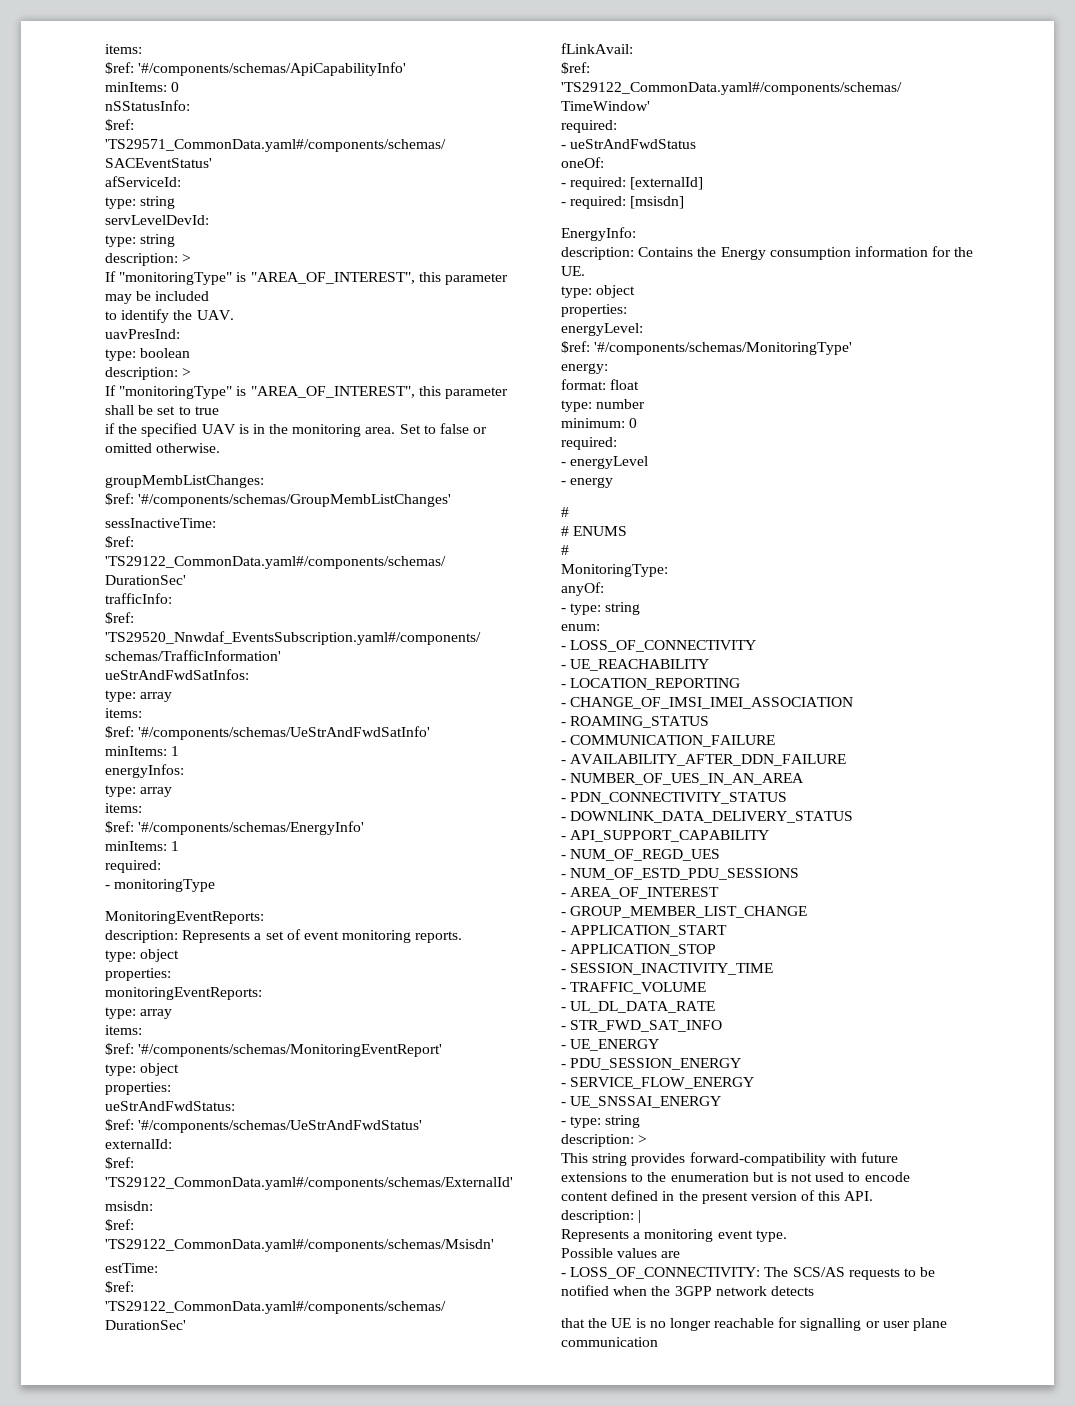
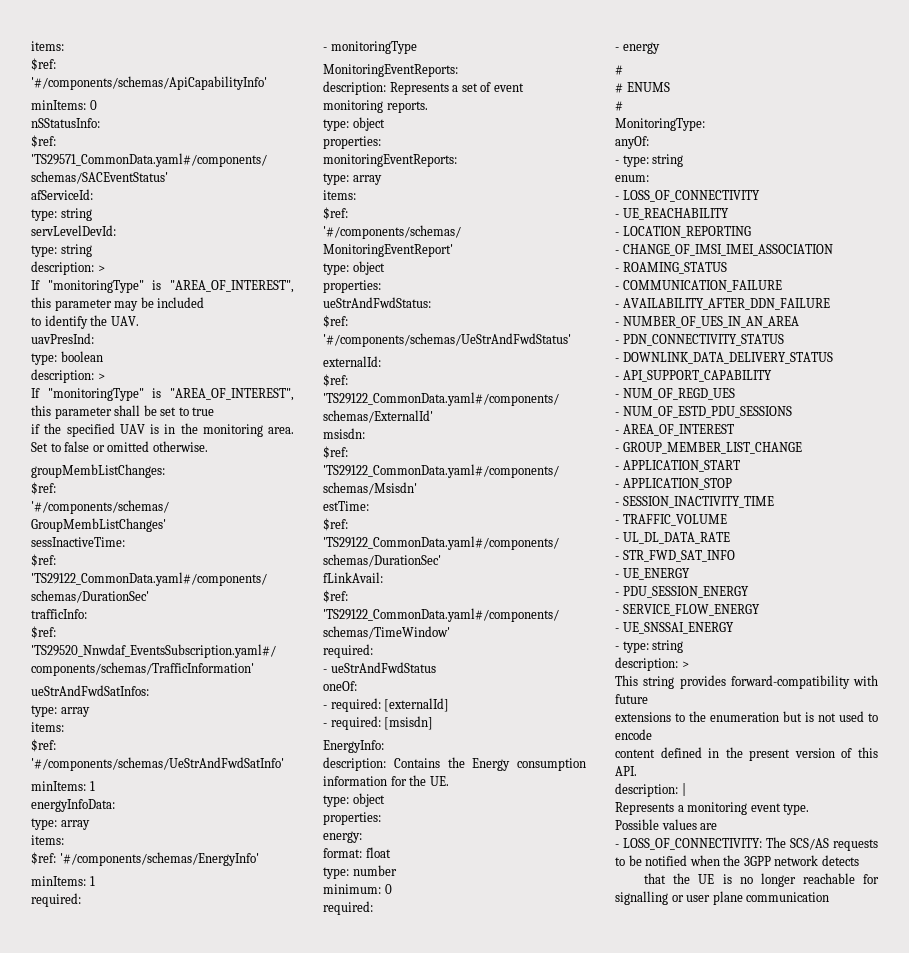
- energyInfos:
+ energyInfoData:
- energyLevel:
- $ref: '#/components/schemas/MonitoringType'
- - energyLevel

